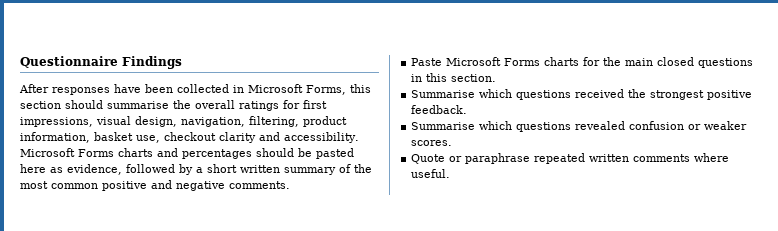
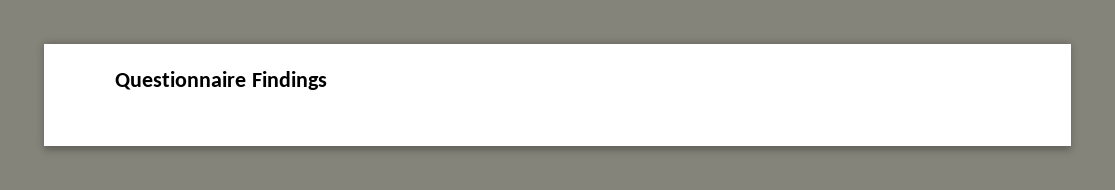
- After responses have been collected in Microsoft Forms, this section should summarise the overall ratings for first impressions, visual design, navigation, filtering, product information, basket use, checkout clarity and accessibility. Microsoft Forms charts and percentages should be pasted here as evidence, followed by a short written summary of the most common positive and negative comments.
- Paste Microsoft Forms charts for the main closed questions in this section.
- Summarise which questions received the strongest positive feedback.
- Summarise which questions revealed confusion or weaker scores.
- Quote or paraphrase repeated written comments where useful.

